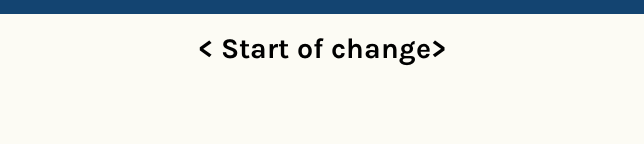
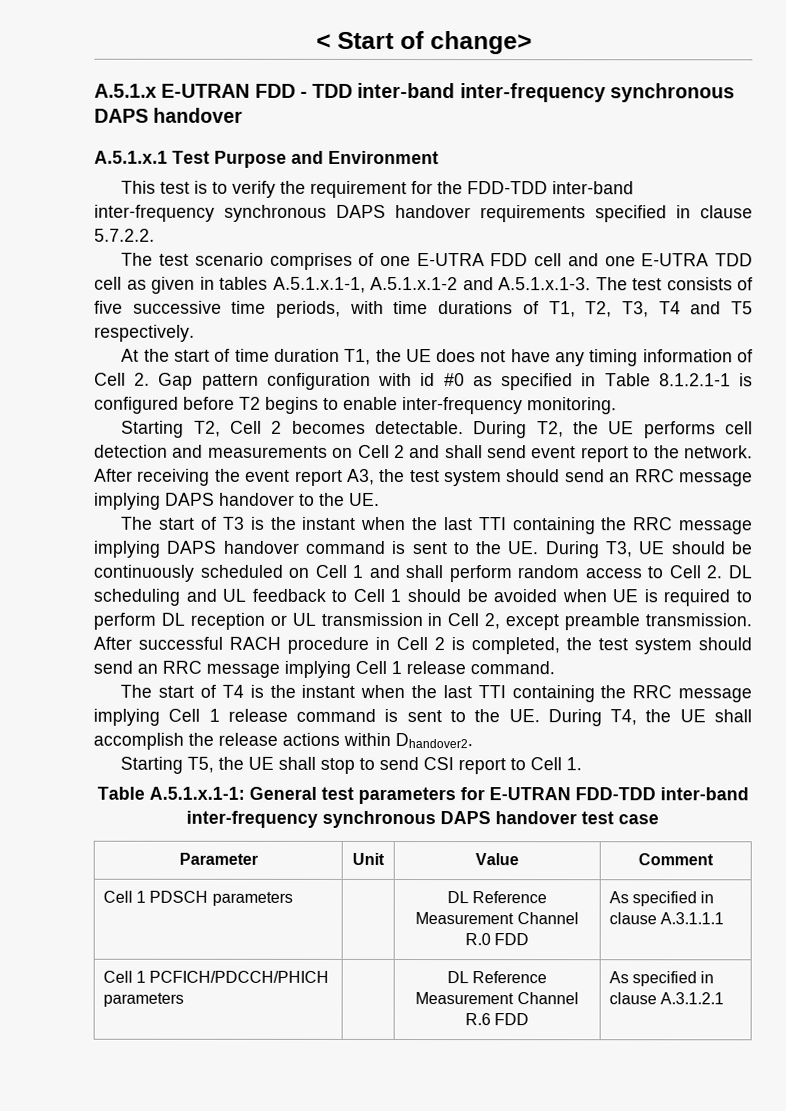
+ A.5.1.x E-UTRAN FDD - TDD inter-band inter-frequency synchronous DAPS handover
+ A.5.1.x.1 Test Purpose and Environment
+ This test is to verify the requirement for the FDD-TDD inter-band inter-frequency synchronous DAPS handover requirements specified in clause 5.7.2.2.
+ The test scenario comprises of one E-UTRA FDD cell and one E-UTRA TDD cell as given in tables A.5.1.x.1-1, A.5.1.x.1-2 and A.5.1.x.1-3. The test consists of five successive time periods, with time durations of T1, T2, T3, T4 and T5 respectively.
+ At the start of time duration T1, the UE does not have any timing information of Cell 2. Gap pattern configuration with id #0 as specified in Table 8.1.2.1-1 is configured before T2 begins to enable inter-frequency monitoring.
+ Starting T2, Cell 2 becomes detectable. During T2, the UE performs cell detection and measurements on Cell 2 and shall send event report to the network. After receiving the event report A3, the test system should send an RRC message implying DAPS handover to the UE.
+ The start of T3 is the instant when the last TTI containing the RRC message implying DAPS handover command is sent to the UE. During T3, UE should be continuously scheduled on Cell 1 and shall perform random access to Cell 2. DL scheduling and UL feedback to Cell 1 should be avoided when UE is required to perform DL reception or UL transmission in Cell 2, except preamble transmission. After successful RACH procedure in Cell 2 is completed, the test system should send an RRC message implying Cell 1 release command.
+ The start of T4 is the instant when the last TTI containing the RRC message implying Cell 1 release command is sent to the UE. During T4, the UE shall accomplish the release actions within Dhandover2.
+ Starting T5, the UE shall stop to send CSI report to Cell 1.
+ Table A.5.1.x.1-1: General test parameters for E-UTRAN FDD-TDD inter-band inter-frequency synchronous DAPS handover test case
+ Parameter | Unit | Value | Comment
+ Cell 1 PDSCH parameters | | DL Reference Measurement Channel R.0 FDD | As specified in clause A.3.1.1.1
+ Cell 1 PCFICH/PDCCH/PHICH parameters | | DL Reference Measurement Channel R.6 FDD | As specified in clause A.3.1.2.1

